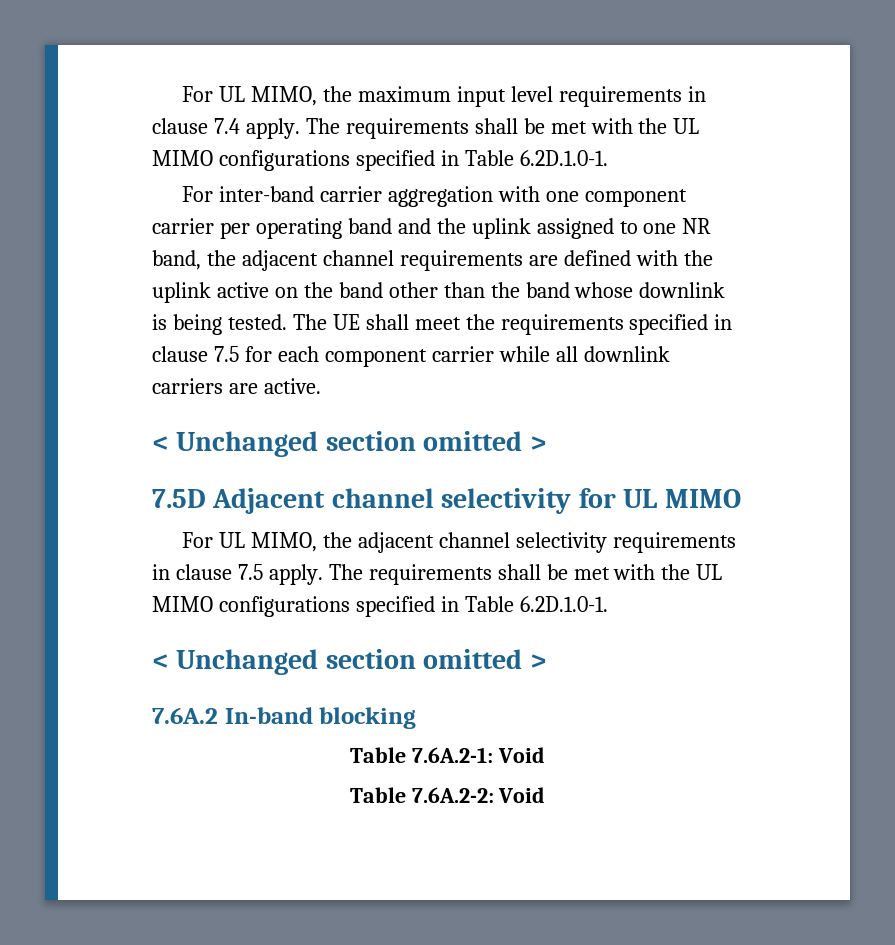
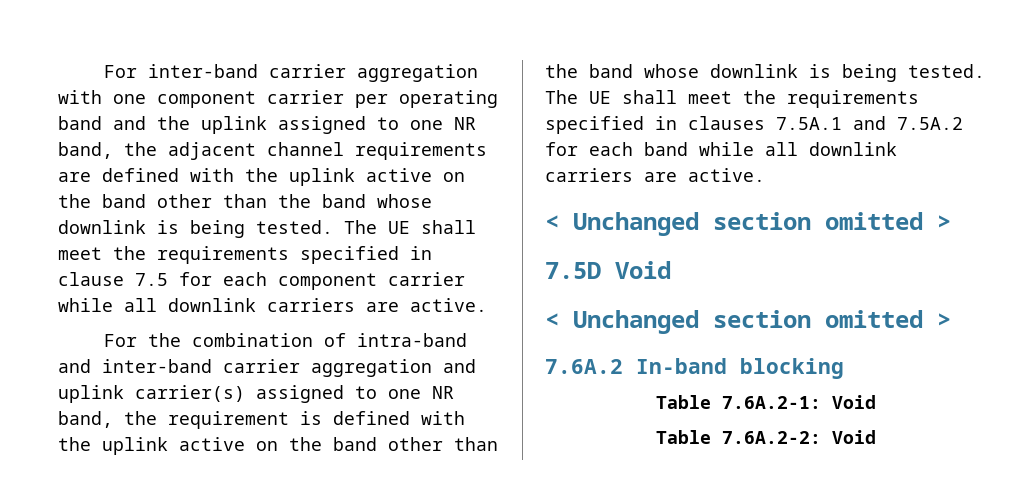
- For UL MIMO, the maximum input level requirements in clause 7.4 apply. The requirements shall be met with the UL MIMO configurations specified in Table 6.2D.1.0-1.
+ For the combination of intra-band and inter-band carrier aggregation and uplink carrier(s) assigned to one NR band, the requirement is defined with the uplink active on the band other than the band whose downlink is being tested. The UE shall meet the requirements specified in clauses 7.5A.1 and 7.5A.2 for each band while all downlink carriers are active.
- 7.5D Adjacent channel selectivity for UL MIMO
- For UL MIMO, the adjacent channel selectivity requirements in clause 7.5 apply. The requirements shall be met with the UL MIMO configurations specified in Table 6.2D.1.0-1.
+ 7.5D Void

